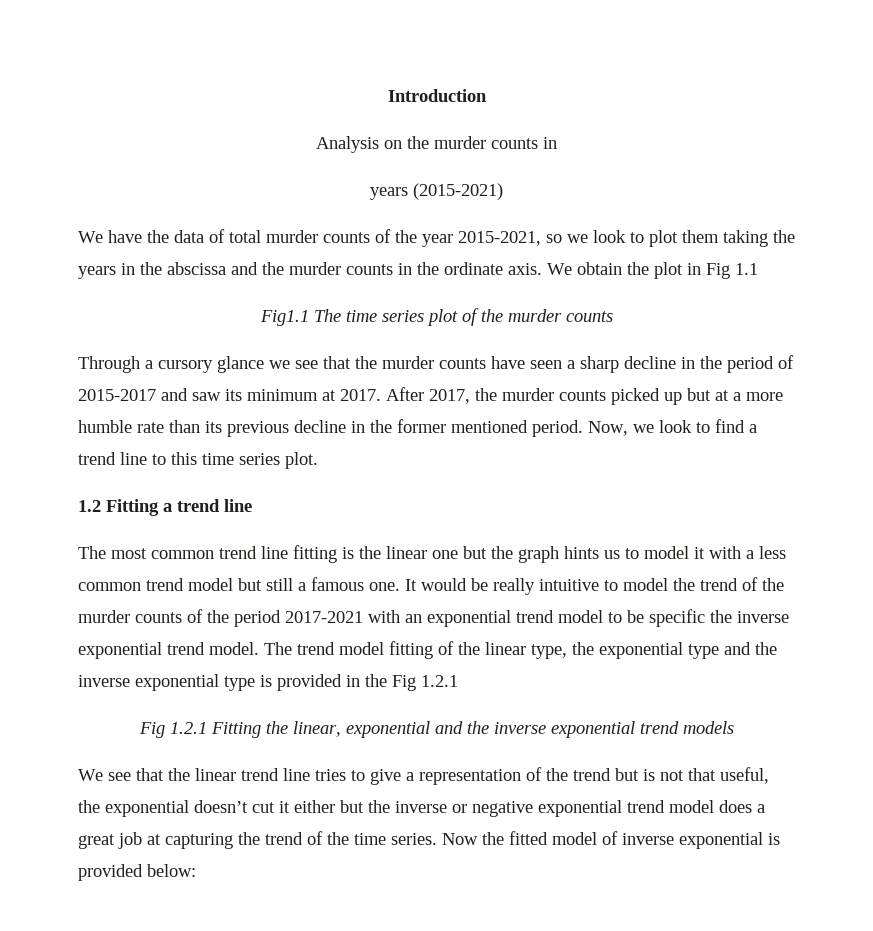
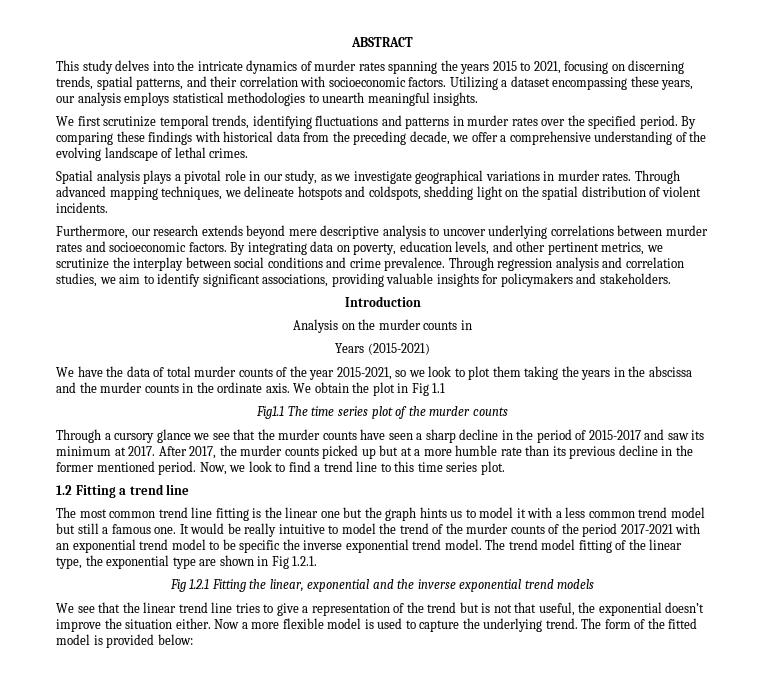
+ ABSTRACT
+ This study delves into the intricate dynamics of murder rates spanning the years 2015 to 2021, focusing on discerning trends, spatial patterns, and their correlation with socioeconomic factors. Utilizing a dataset encompassing these years, our analysis employs statistical methodologies to unearth meaningful insights.
+ We first scrutinize temporal trends, identifying fluctuations and patterns in murder rates over the specified period. By comparing these findings with historical data from the preceding decade, we offer a comprehensive understanding of the evolving landscape of lethal crimes.
+ Spatial analysis plays a pivotal role in our study, as we investigate geographical variations in murder rates. Through advanced mapping techniques, we delineate hotspots and coldspots, shedding light on the spatial distribution of violent incidents.
+ Furthermore, our research extends beyond mere descriptive analysis to uncover underlying correlations between murder rates and socioeconomic factors. By integrating data on poverty, education levels, and other pertinent metrics, we scrutinize the interplay between social conditions and crime prevalence. Through regression analysis and correlation studies, we aim to identify significant associations, providing valuable insights for policymakers and stakeholders.
- years (2015-2021)
+ Years (2015-2021)
- The trend model fitting of the linear type, the exponential type and the inverse exponential type is provided in the Fig 1.2.1
+ The trend model fitting of the linear type, the exponential type are shown in Fig 1.2.1.
- We see that the linear trend line tries to give a representation of the trend but is not that useful, the exponential doesn’t cut it either but the inverse or negative exponential trend model does a great job at capturing the trend of the time series. Now the fitted model of inverse exponential is provided below:
+ We see that the linear trend line tries to give a representation of the trend but is not that useful, the exponential doesn’t improve the situation either. Now a more flexible model is used to capture the underlying trend. The form of the fitted model is provided below:

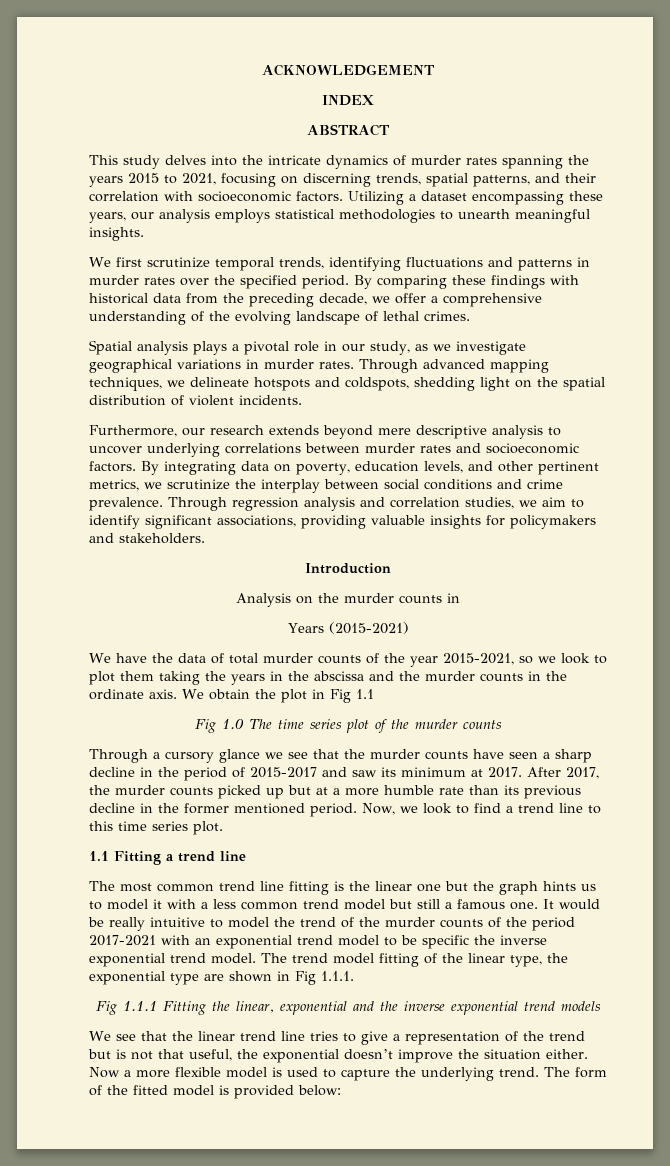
+ ACKNOWLEDGEMENT
+ INDEX
- Fig1.1 The time series plot of the murder counts
+ Fig 1.0 The time series plot of the murder counts
- 1.2 Fitting a trend line
+ 1.1 Fitting a trend line
- The trend model fitting of the linear type, the exponential type are shown in Fig 1.2.1.
- Fig 1.2.1 Fitting the linear, exponential and the inverse exponential trend models
+ The trend model fitting of the linear type, the exponential type are shown in Fig 1.1.1.
+ Fig 1.1.1 Fitting the linear, exponential and the inverse exponential trend models

